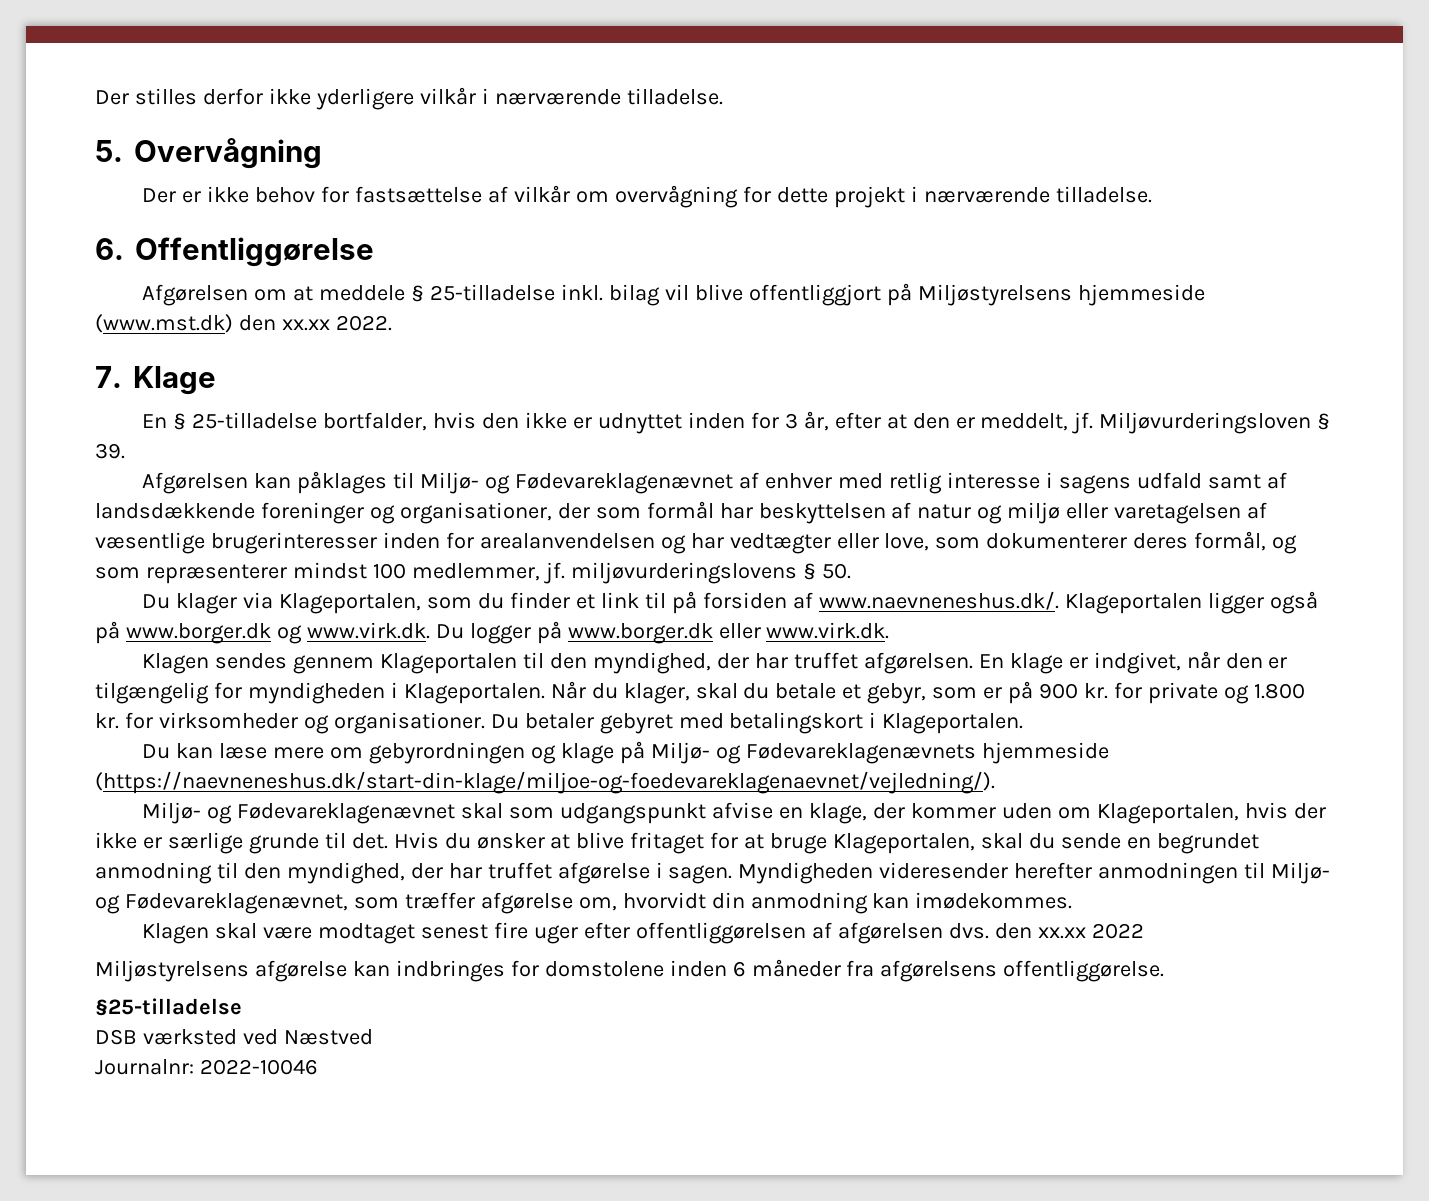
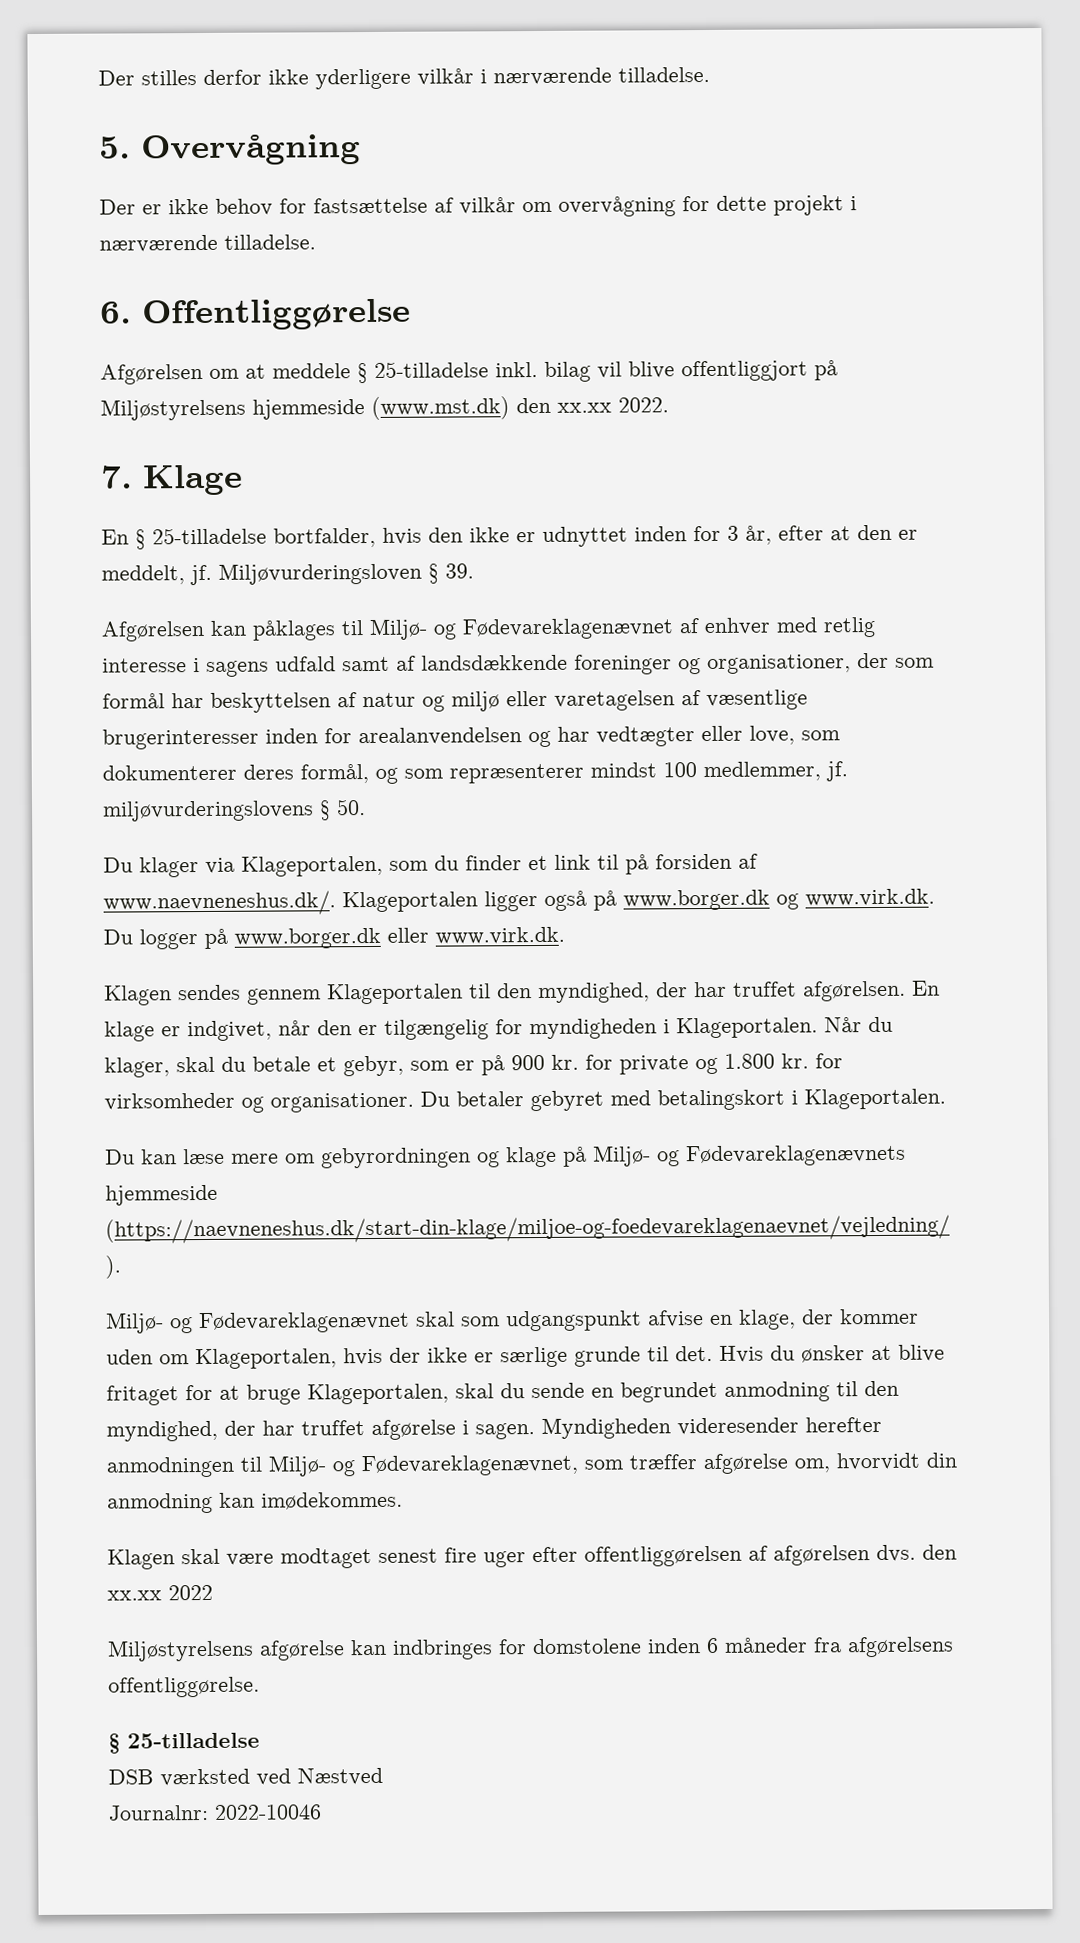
  Miljøstyrelsens afgørelse kan indbringes for domstolene inden 6 måneder fra afgørelsens offentliggørelse.
- §25-tilladelse
+ § 25-tilladelse

